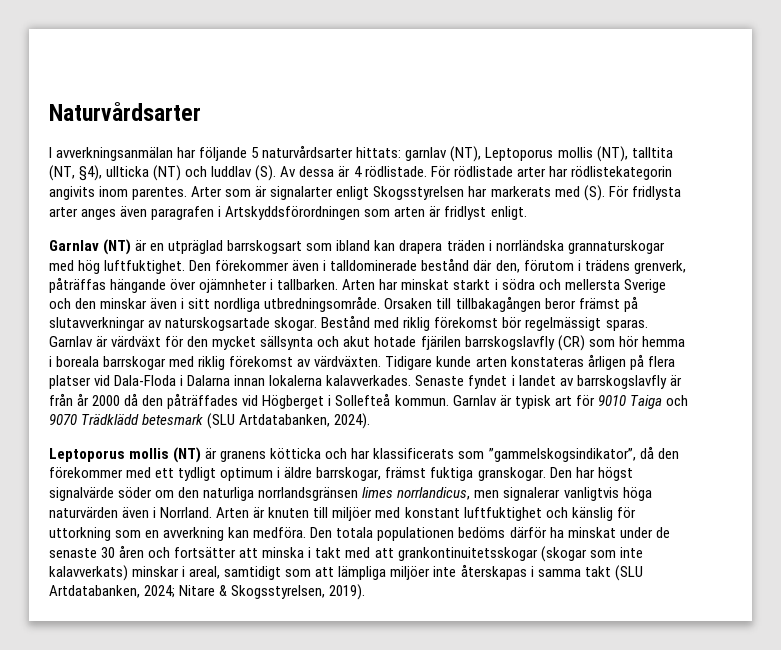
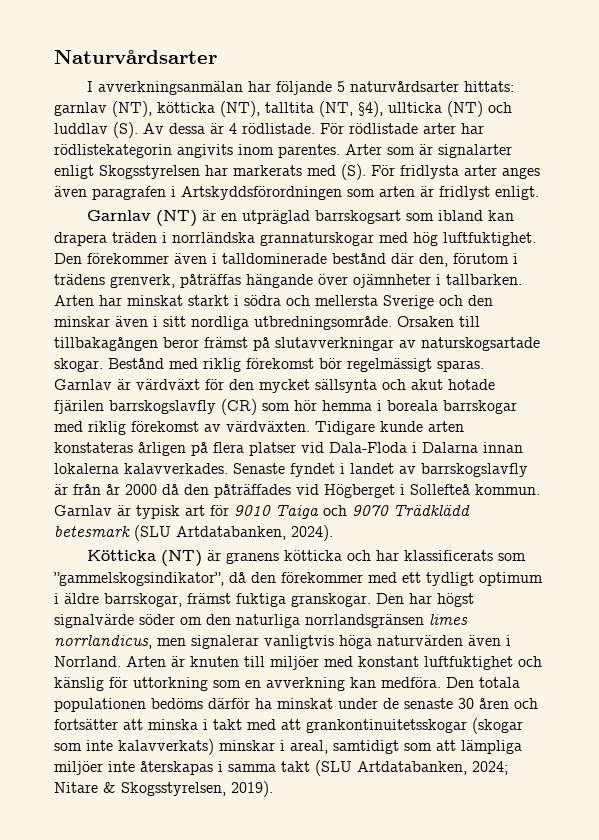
- I avverkningsanmälan har följande 5 naturvårdsarter hittats: garnlav (NT), Leptoporus mollis (NT), talltita (NT, §4), ullticka (NT) och luddlav (S). Av dessa är 4 rödlistade.
+ I avverkningsanmälan har följande 5 naturvårdsarter hittats: garnlav (NT), kötticka (NT), talltita (NT, §4), ullticka (NT) och luddlav (S). Av dessa är 4 rödlistade.
- Leptoporus mollis (NT) är granens kötticka och har klassificerats som ”gammelskogsindikator”, då den förekommer med ett tydligt optimum i äldre barrskogar, främst fuktiga granskogar.
+ Kötticka (NT) är granens kötticka och har klassificerats som ”gammelskogsindikator”, då den förekommer med ett tydligt optimum i äldre barrskogar, främst fuktiga granskogar.

